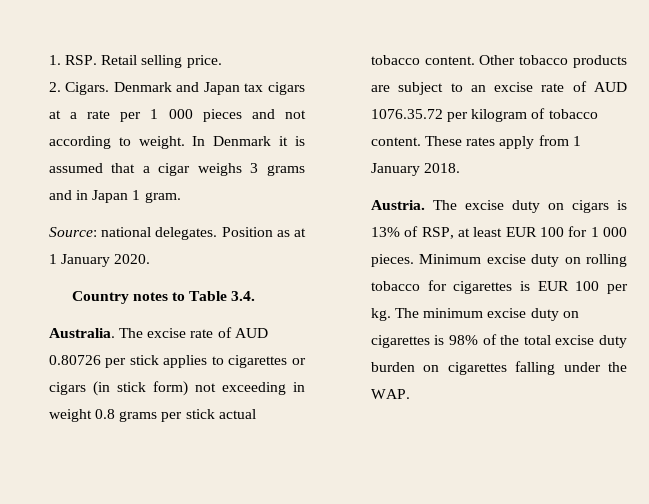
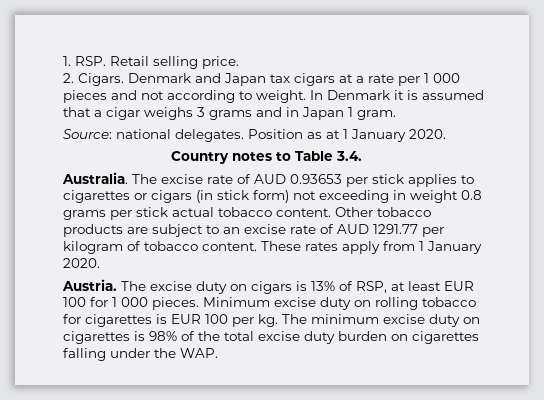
- The excise rate of AUD 0.80726 per stick applies to cigarettes or cigars (in stick form) not exceeding in weight 0.8 grams per stick actual tobacco content.
+ The excise rate of AUD 0.93653 per stick applies to cigarettes or cigars (in stick form) not exceeding in weight 0.8 grams per stick actual tobacco content.
- Other tobacco products are subject to an excise rate of AUD 1076.35.72 per kilogram of tobacco content.
+ Other tobacco products are subject to an excise rate of AUD 1291.77 per kilogram of tobacco content.
- These rates apply from 1 January 2018.
+ These rates apply from 1 January 2020.

